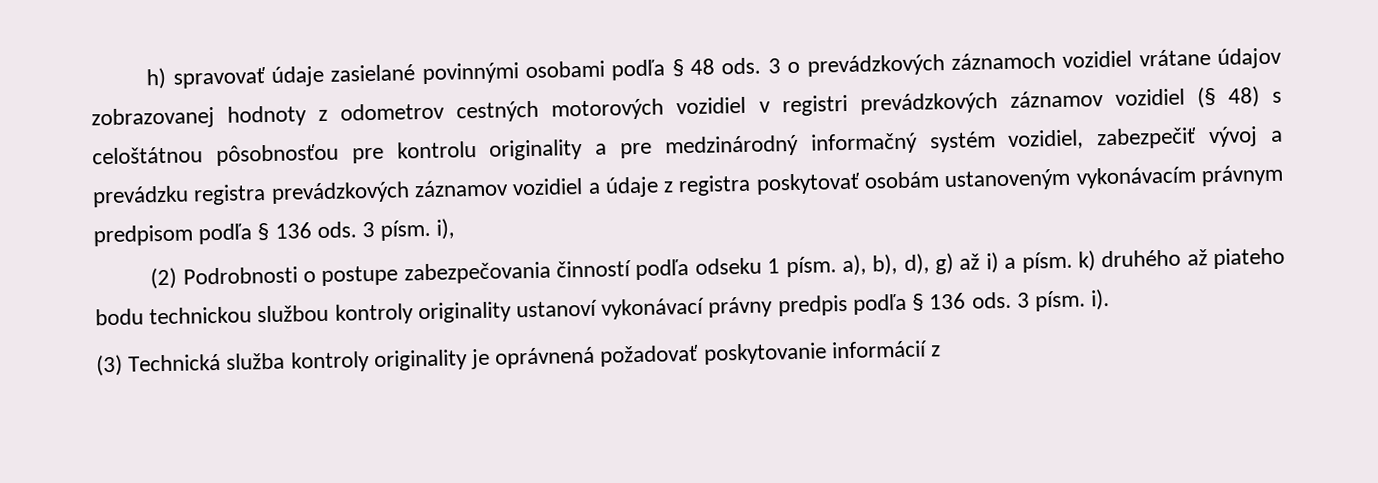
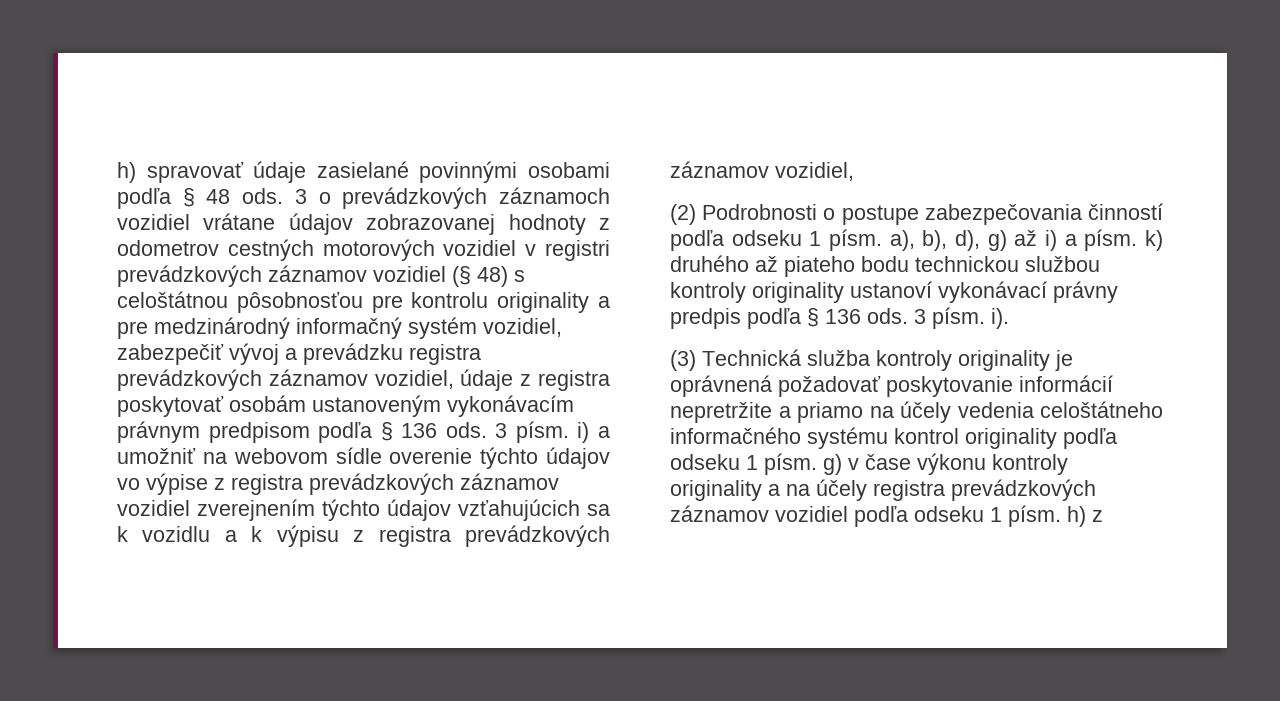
- 3 o prevádzkových záznamoch vozidiel vrátane údajov zobrazovanej hodnoty z odometrov cestných motorových vozidiel v registri prevádzkových záznamov vozidiel (§ 48) s celoštátnou pôsobnosťou pre kontrolu originality a pre medzinárodný informačný systém vozidiel, zabezpečiť vývoj a prevádzku registra prevádzkových záznamov vozidiel a údaje z registra poskytovať osobám ustanoveným vykonávacím právnym predpisom podľa § 136 ods.
+ 3 o prevádzkových záznamoch vozidiel vrátane údajov zobrazovanej hodnoty z odometrov cestných motorových vozidiel v registri prevádzkových záznamov vozidiel (§ 48) s celoštátnou pôsobnosťou pre kontrolu originality a pre medzinárodný informačný systém vozidiel, zabezpečiť vývoj a prevádzku registra prevádzkových záznamov vozidiel, údaje z registra poskytovať osobám ustanoveným vykonávacím právnym predpisom podľa § 136 ods.
- 3 písm. i),
+ 3 písm. i) a umožniť na webovom sídle overenie týchto údajov vo výpise z registra prevádzkových záznamov vozidiel zverejnením týchto údajov vzťahujúcich sa k vozidlu a k výpisu z registra prevádzkových záznamov vozidiel,
- (3) Technická služba kontroly originality je oprávnená požadovať poskytovanie informácií z
+ (3) Technická služba kontroly originality je oprávnená požadovať poskytovanie informácií nepretržite a priamo na účely vedenia celoštátneho informačného systému kontrol originality podľa odseku 1 písm. g) v čase výkonu kontroly originality a na účely registra prevádzkových záznamov vozidiel podľa odseku 1 písm. h) z

